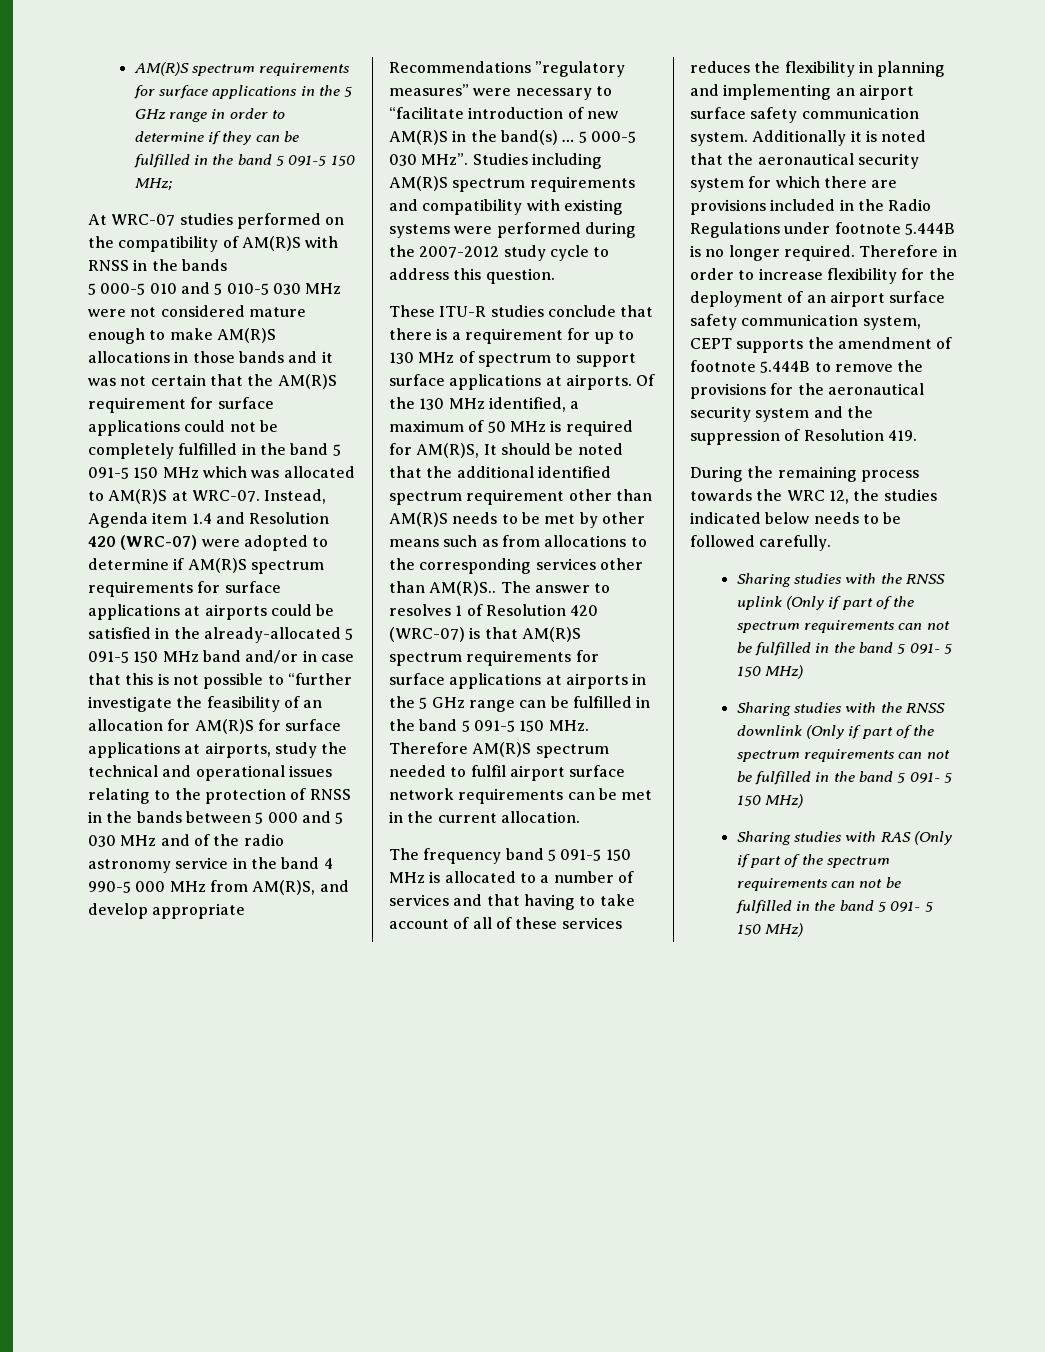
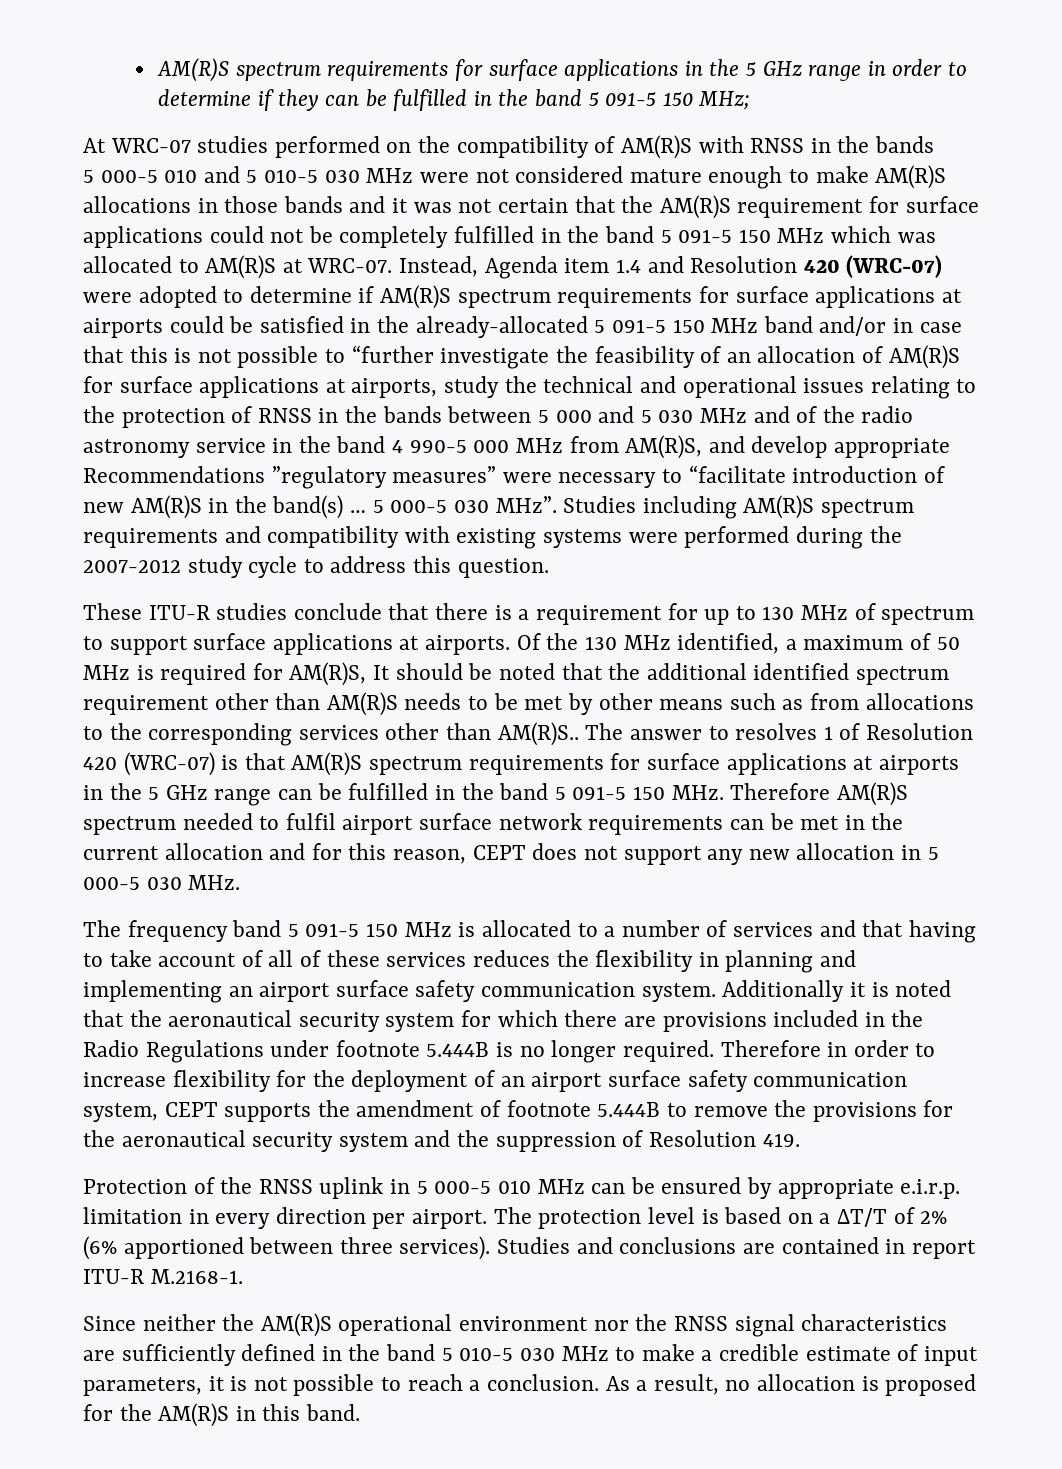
- Instead, Agenda item 1.4 and Resolution 420 (WRC-07) were adopted to determine if AM(R)S spectrum requirements for surface applications at airports could be satisfied in the already-allocated 5 091-5 150 MHz band and/or in case that this is not possible to “further investigate the feasibility of an allocation for AM(R)S for surface applications at airports, study the technical and operational issues relating to the protection of RNSS in the bands between 5 000 and 5 030 MHz and of the radio astronomy service in the band 4 990-5 000 MHz from AM(R)S, and develop appropriate Recommendations ”regulatory measures” were necessary to “facilitate introduction of new AM(R)S in the band(s) …
+ Instead, Agenda item 1.4 and Resolution 420 (WRC-07) were adopted to determine if AM(R)S spectrum requirements for surface applications at airports could be satisfied in the already-allocated 5 091-5 150 MHz band and/or in case that this is not possible to “further investigate the feasibility of an allocation of AM(R)S for surface applications at airports, study the technical and operational issues relating to the protection of RNSS in the bands between 5 000 and 5 030 MHz and of the radio astronomy service in the band 4 990-5 000 MHz from AM(R)S, and develop appropriate Recommendations ”regulatory measures” were necessary to “facilitate introduction of new AM(R)S in the band(s) …
- The answer to resolves 1 of Resolution 420 (WRC-07) is that AM(R)S spectrum requirements for surface applications at airports in the 5 GHz range can be fulfilled in the band 5 091-5 150 MHz. Therefore AM(R)S spectrum needed to fulfil airport surface network requirements can be met in the current allocation.
+ The answer to resolves 1 of Resolution 420 (WRC-07) is that AM(R)S spectrum requirements for surface applications at airports in the 5 GHz range can be fulfilled in the band 5 091-5 150 MHz. Therefore AM(R)S spectrum needed to fulfil airport surface network requirements can be met in the current allocation and for this reason, CEPT does not support any new allocation in 5 000-5 030 MHz.
- During the remaining process towards the WRC 12, the studies indicated below needs to be followed carefully.
- Sharing studies with the RNSS uplink (Only if part of the spectrum requirements can not be fulfilled in the band 5 091- 5 150 MHz)
- Sharing studies with the RNSS downlink (Only if part of the spectrum requirements can not be fulfilled in the band 5 091- 5 150 MHz)
- Sharing studies with RAS (Only if part of the spectrum requirements can not be fulfilled in the band 5 091- 5 150 MHz)
+ Protection of the RNSS uplink in 5 000-5 010 MHz can be ensured by appropriate e.i.r.p. limitation in every direction per airport. The protection level is based on a ΔT/T of 2% (6% apportioned between three services). Studies and conclusions are contained in report ITU-R M.2168-1.
+ Since neither the AM(R)S operational environment nor the RNSS signal characteristics are sufficiently defined in the band 5 010-5 030 MHz to make a credible estimate of input parameters, it is not possible to reach a conclusion. As a result, no allocation is proposed for the AM(R)S in this band.

